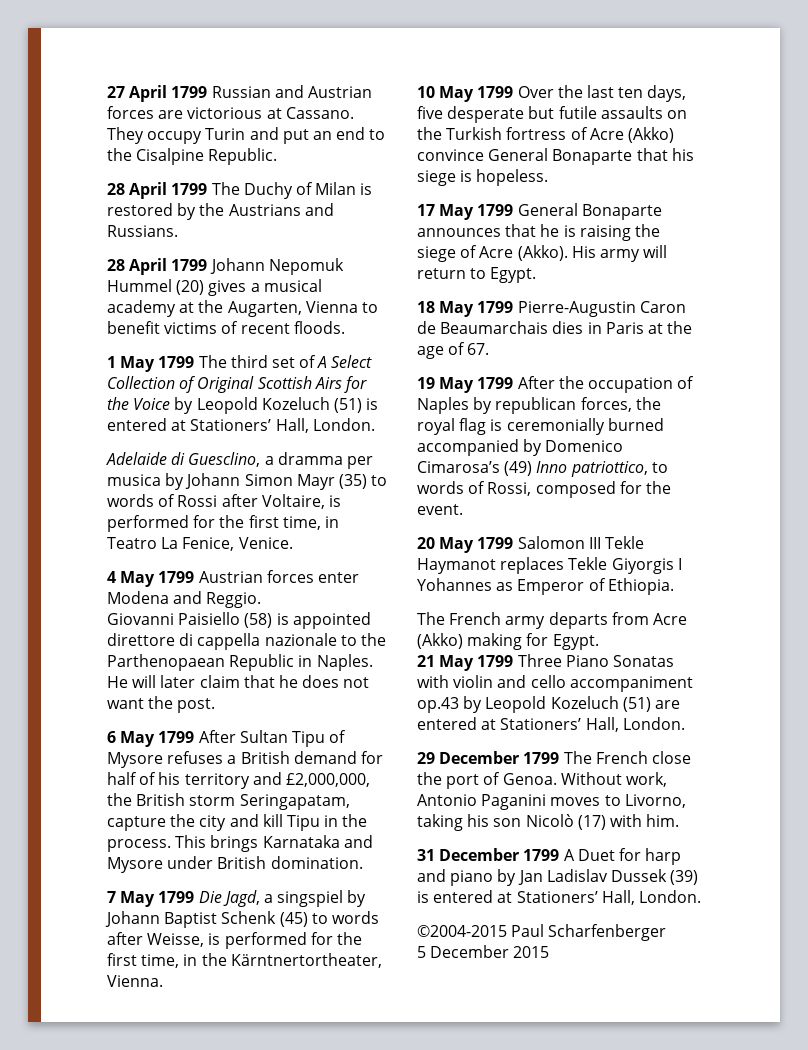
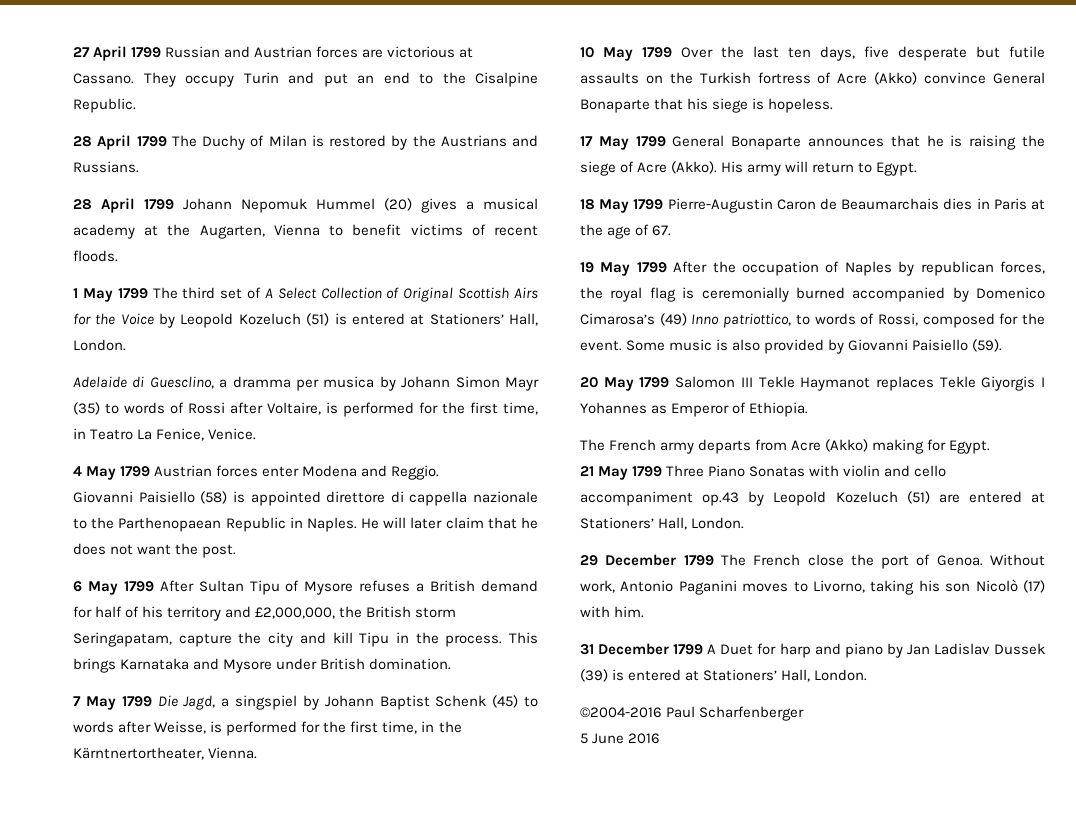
+ Some music is also provided by Giovanni Paisiello (59).
- ©2004-2015 Paul Scharfenberger
+ ©2004-2016 Paul Scharfenberger
- 5 December 2015
+ 5 June 2016

